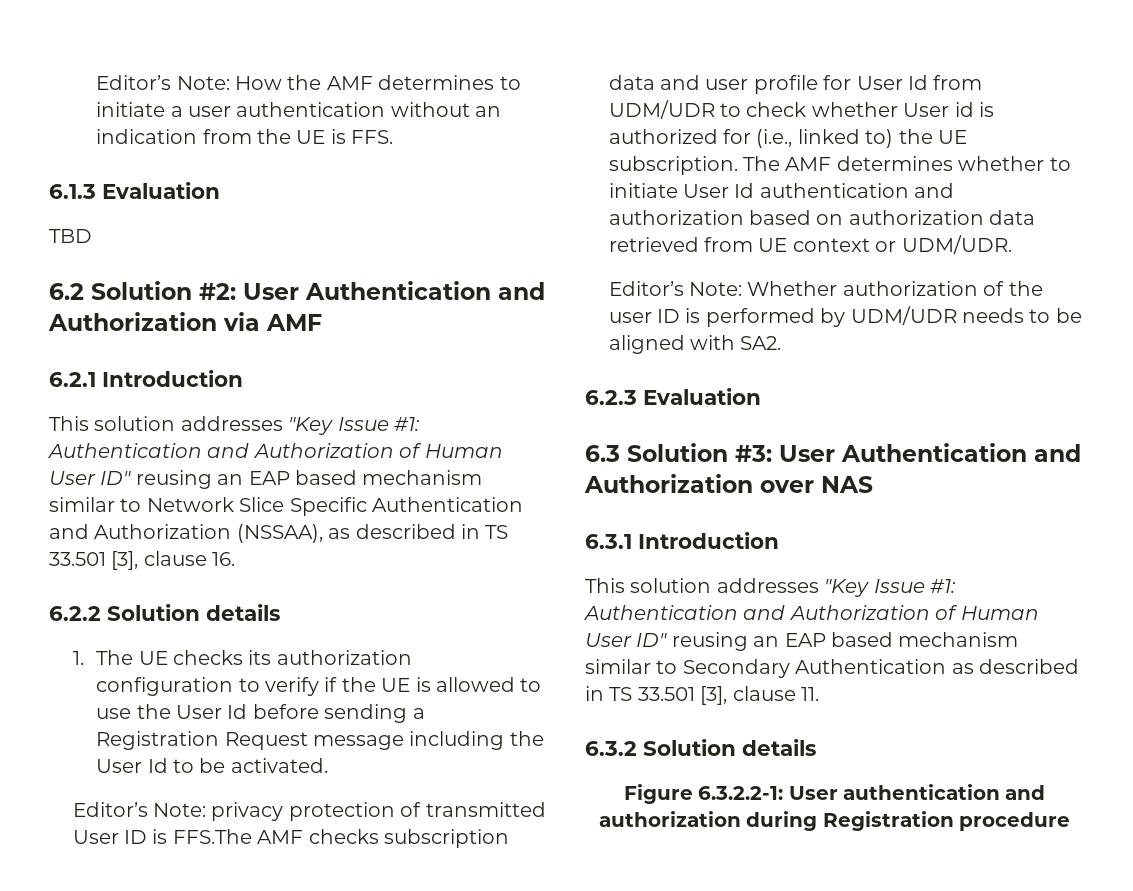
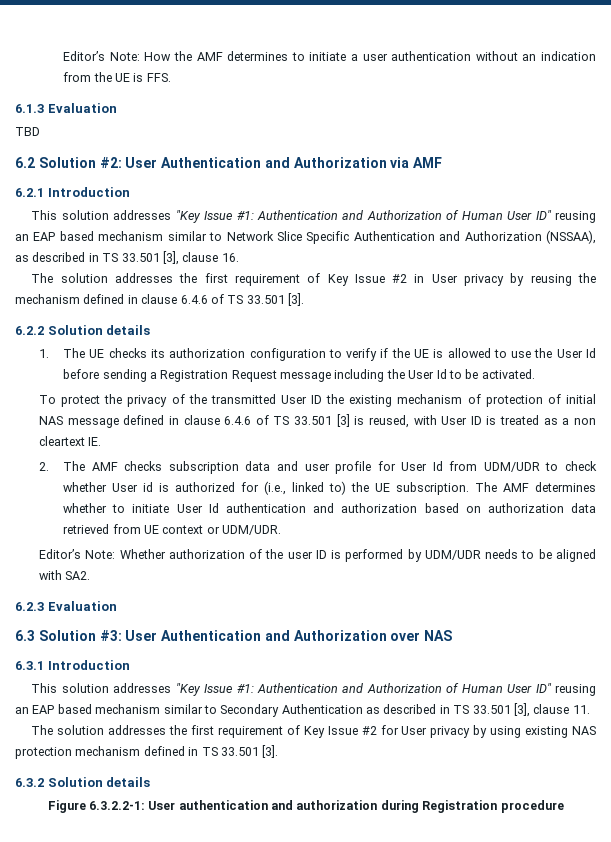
+ The solution addresses the first requirement of Key Issue #2 in User privacy by reusing the mechanism defined in clause 6.4.6 of TS 33.501 [3].
- Editor’s Note: privacy protection of transmitted User ID is FFS.The AMF checks subscription data and user profile for User Id from UDM/UDR to check whether User id is authorized for (i.e., linked to) the UE subscription.
+ To protect the privacy of the transmitted User ID the existing mechanism of protection of initial NAS message defined in clause 6.4.6 of TS 33.501 [3] is reused, with User ID is treated as a non cleartext IE.
+ 2. The AMF checks subscription data and user profile for User Id from UDM/UDR to check whether User id is authorized for (i.e., linked to) the UE subscription.
+ The solution addresses the first requirement of Key Issue #2 for User privacy by using existing NAS protection mechanism defined in TS 33.501 [3].

